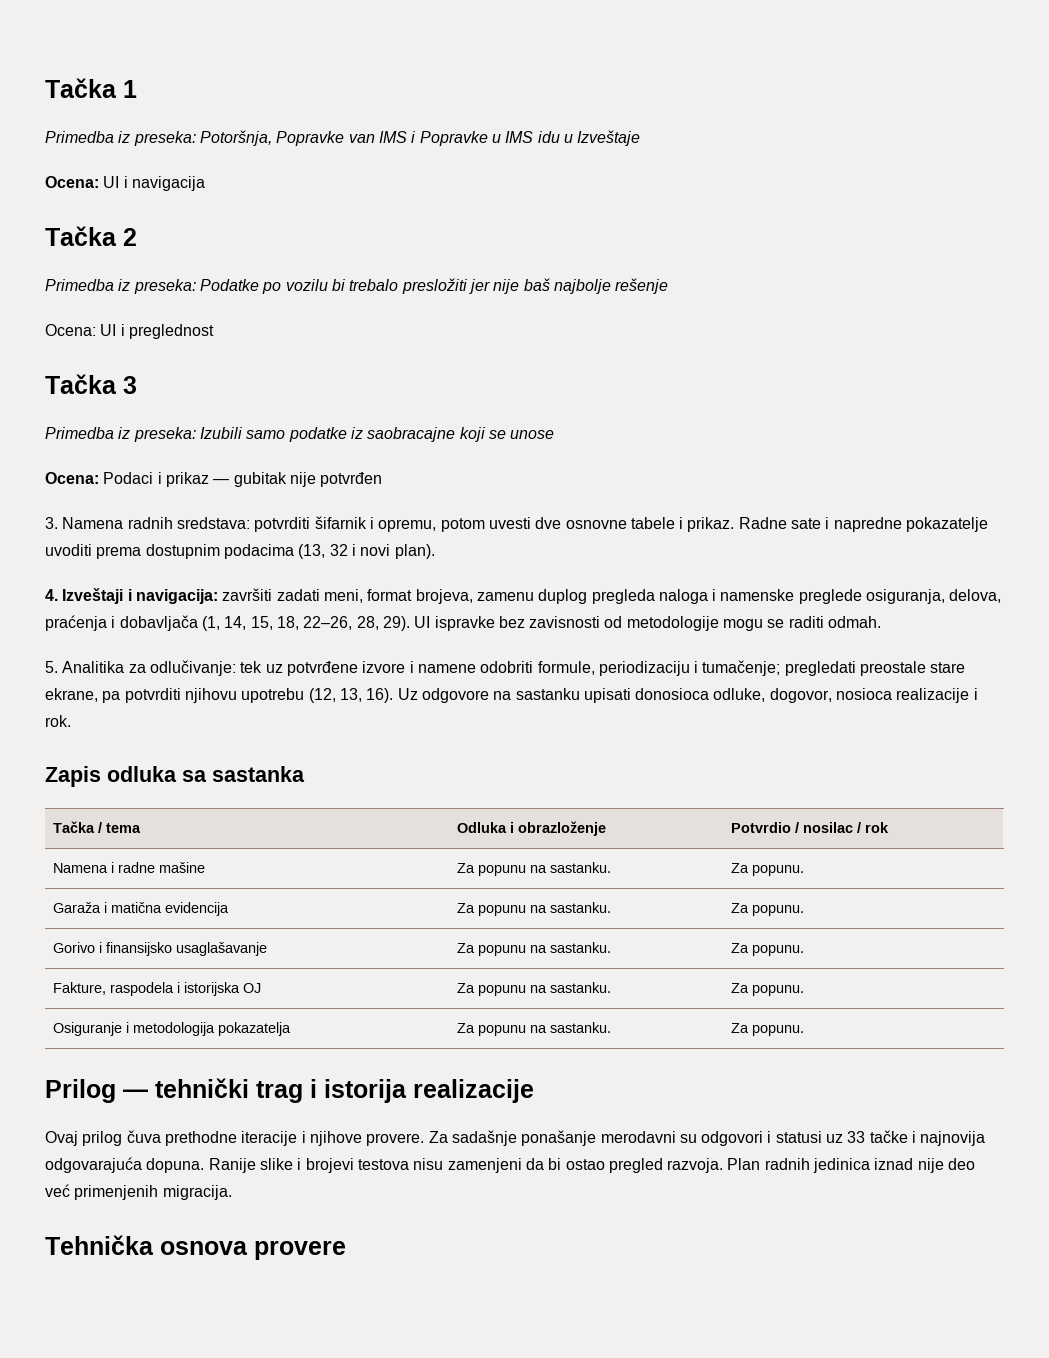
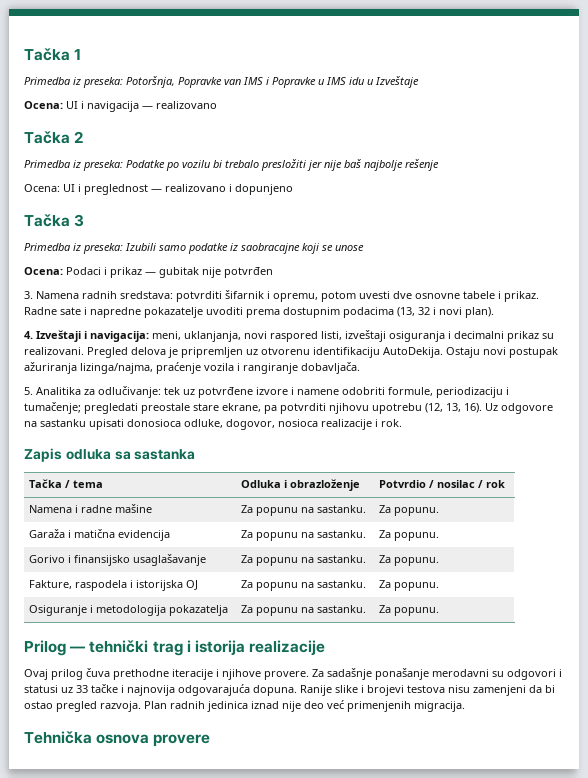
- Ocena: UI i navigacija
+ Ocena: UI i navigacija — realizovano
- Ocena: UI i preglednost
+ Ocena: UI i preglednost — realizovano i dopunjeno
- 4. Izveštaji i navigacija: završiti zadati meni, format brojeva, zamenu duplog pregleda naloga i namenske preglede osiguranja, delova, praćenja i dobavljača (1, 14, 15, 18, 22–26, 28, 29). UI ispravke bez zavisnosti od metodologije mogu se raditi odmah.
+ 4. Izveštaji i navigacija: meni, uklanjanja, novi raspored listi, izveštaji osiguranja i decimalni prikaz su realizovani. Pregled delova je pripremljen uz otvorenu identifikaciju AutoDekija. Ostaju novi postupak ažuriranja lizinga/najma, praćenje vozila i rangiranje dobavljača.

